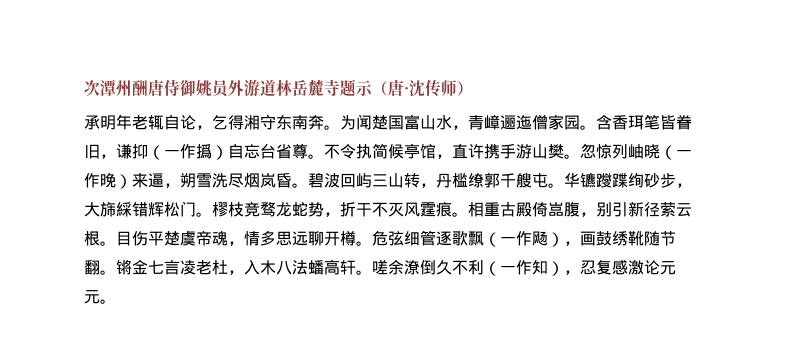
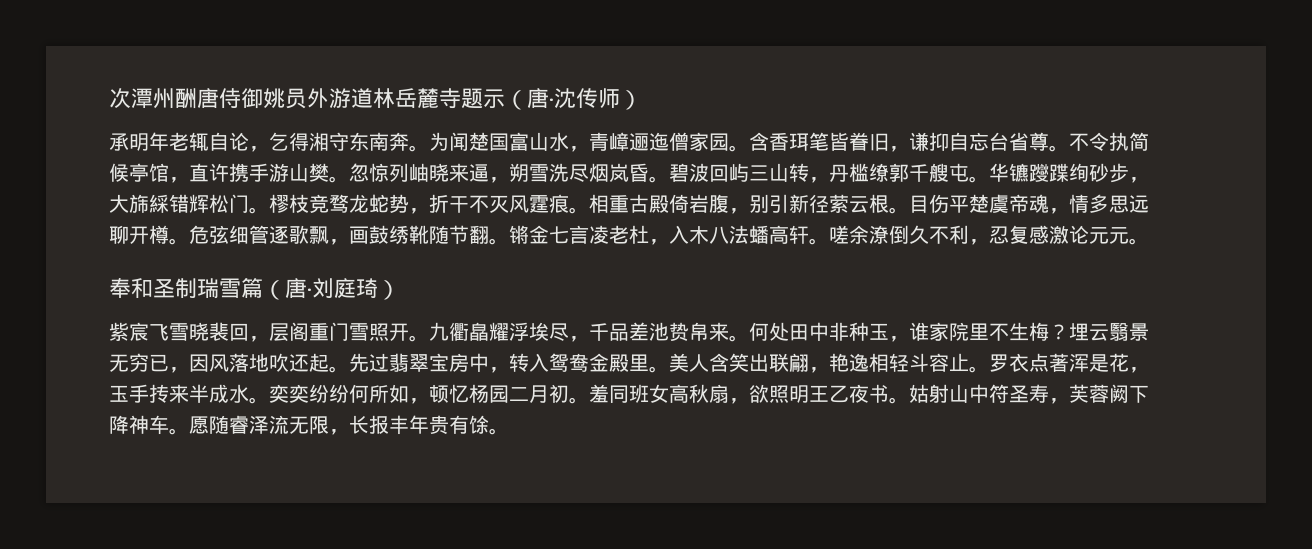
- 含香珥笔皆眷旧，谦抑（一作撝）自忘台省尊。
+ 含香珥笔皆眷旧，谦抑自忘台省尊。
- 忽惊列岫晓（一作晚）来逼，朔雪洗尽烟岚昏。
+ 忽惊列岫晓来逼，朔雪洗尽烟岚昏。
- 相重古殿倚嵓腹，别引新径萦云根。
+ 相重古殿倚岩腹，别引新径萦云根。
- 危弦细管逐歌飘（一作飏），画鼓绣靴随节翻。
+ 危弦细管逐歌飘，画鼓绣靴随节翻。
- 嗟余潦倒久不利（一作知），忍复感激论元元。
+ 嗟余潦倒久不利，忍复感激论元元。
+ 奉和圣制瑞雪篇（唐·刘庭琦）
+ 紫宸飞雪晓裴回，层阁重门雪照开。九衢皛耀浮埃尽，千品差池贽帛来。何处田中非种玉，谁家院里不生梅？埋云翳景无穷已，因风落地吹还起。先过翡翠宝房中，转入鸳鸯金殿里。美人含笑出联翩，艳逸相轻斗容止。罗衣点著浑是花，玉手抟来半成水。奕奕纷纷何所如，顿忆杨园二月初。羞同班女高秋扇，欲照明王乙夜书。姑射山中符圣寿，芙蓉阙下降神车。愿随睿泽流无限，长报丰年贵有馀。

